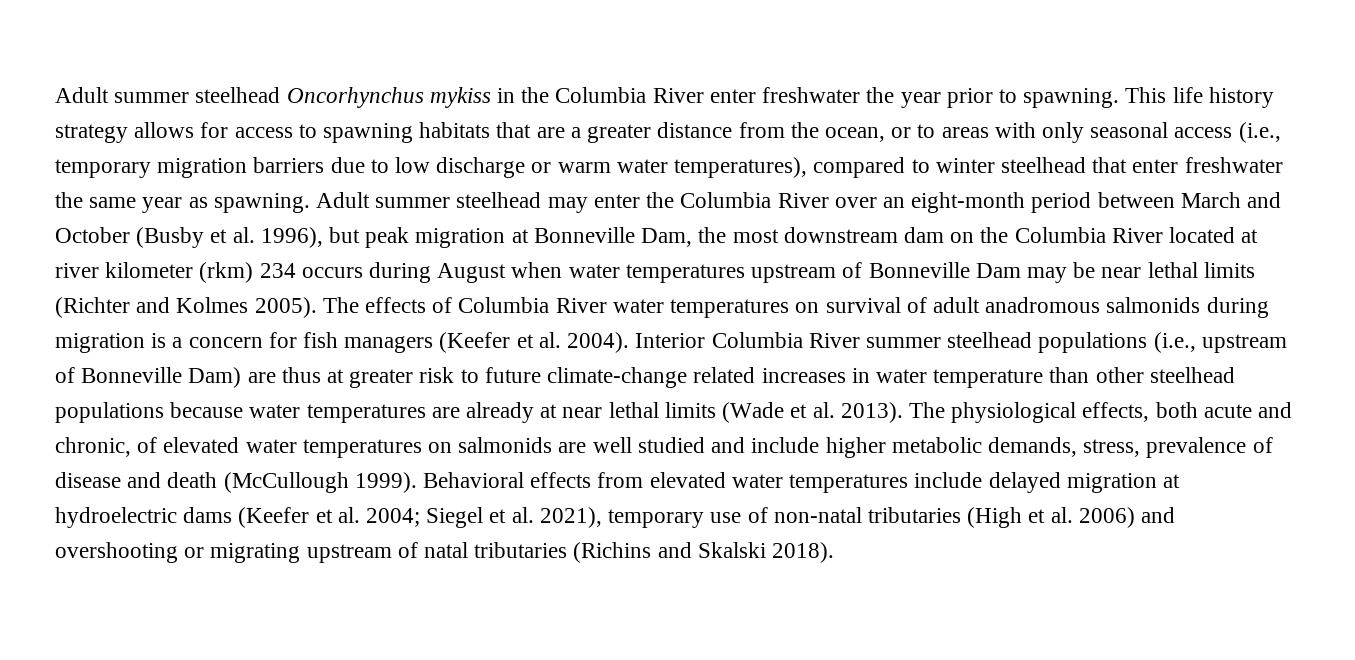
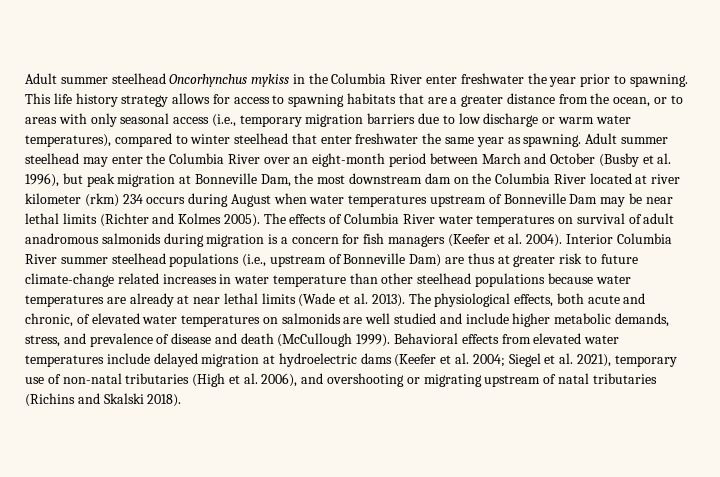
- The physiological effects, both acute and chronic, of elevated water temperatures on salmonids are well studied and include higher metabolic demands, stress, prevalence of disease and death (McCullough 1999).
+ The physiological effects, both acute and chronic, of elevated water temperatures on salmonids are well studied and include higher metabolic demands, stress, and prevalence of disease and death (McCullough 1999).
- Behavioral effects from elevated water temperatures include delayed migration at hydroelectric dams (Keefer et al. 2004; Siegel et al. 2021), temporary use of non-natal tributaries (High et al. 2006) and overshooting or migrating upstream of natal tributaries (Richins and Skalski 2018).
+ Behavioral effects from elevated water temperatures include delayed migration at hydroelectric dams (Keefer et al. 2004; Siegel et al. 2021), temporary use of non-natal tributaries (High et al. 2006), and overshooting or migrating upstream of natal tributaries (Richins and Skalski 2018).

